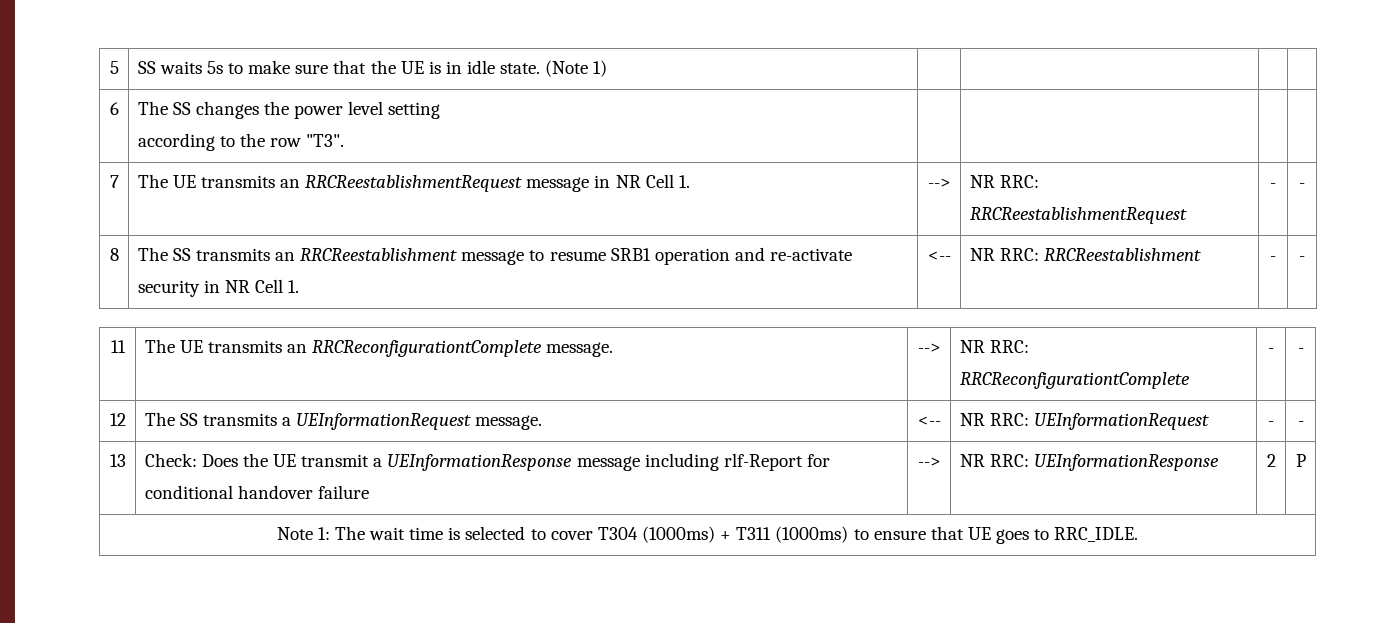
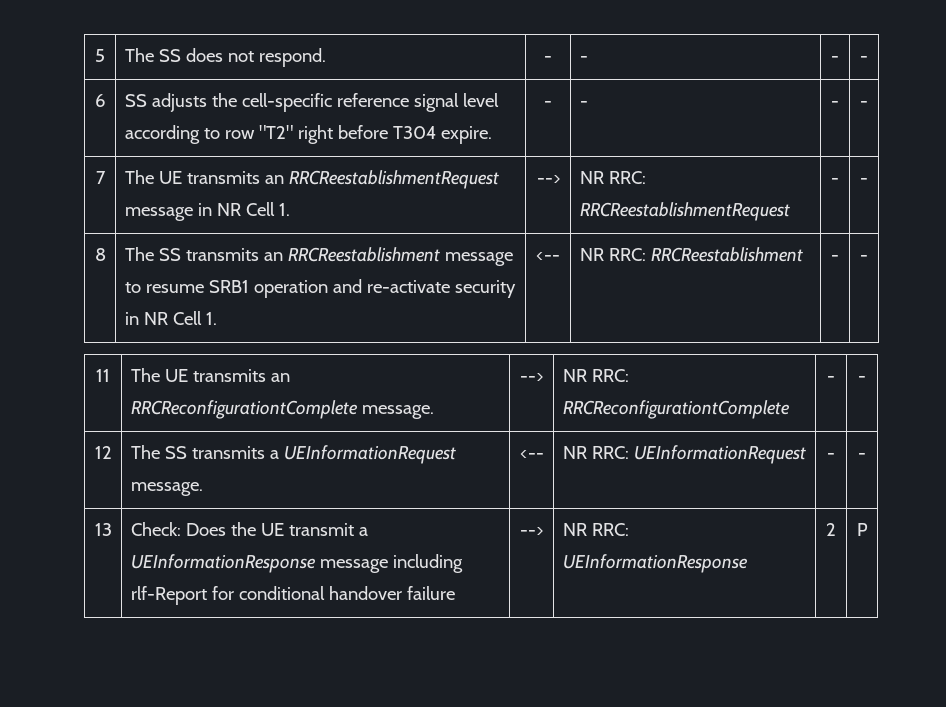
- 5 | SS waits 5s to make sure that the UE is in idle state. (Note 1) | | | |
- 6 | The SS changes the power level setting
- according to the row "T3". | | | |
+ 5 | The SS does not respond. | - | - | - | -
+ 6 | SS adjusts the cell-specific reference signal level according to row "T2" right before T304 expire. | - | - | - | -
- Note 1: The wait time is selected to cover T304 (1000ms) + T311 (1000ms) to ensure that UE goes to RRC_IDLE.

